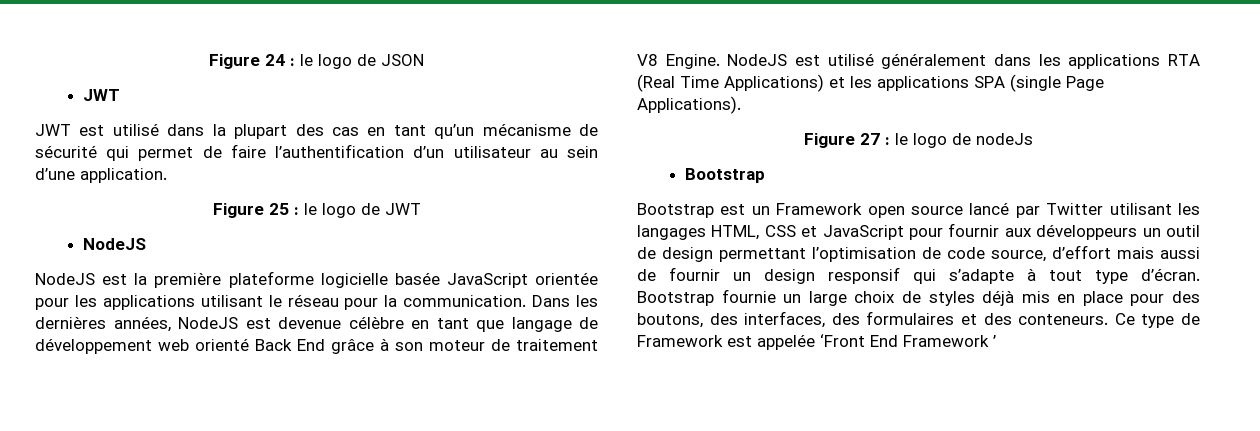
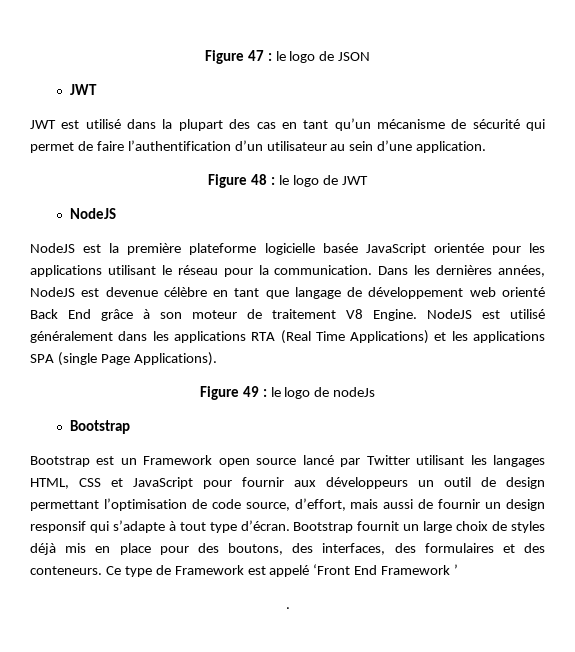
- Figure 24 : le logo de JSON
+ Figure 47 : le logo de JSON
- Figure 25 : le logo de JWT
+ Figure 48 : le logo de JWT
- Figure 27 : le logo de nodeJs
+ Figure 49 : le logo de nodeJs
- Bootstrap est un Framework open source lancé par Twitter utilisant les langages HTML, CSS et JavaScript pour fournir aux développeurs un outil de design permettant l’optimisation de code source, d’effort mais aussi de fournir un design responsif qui s’adapte à tout type d’écran.
+ Bootstrap est un Framework open source lancé par Twitter utilisant les langages HTML, CSS et JavaScript pour fournir aux développeurs un outil de design permettant l’optimisation de code source, d’effort, mais aussi de fournir un design responsif qui s’adapte à tout type d’écran.
- Bootstrap fournie un large choix de styles déjà mis en place pour des boutons, des interfaces, des formulaires et des conteneurs.
+ Bootstrap fournit un large choix de styles déjà mis en place pour des boutons, des interfaces, des formulaires et des conteneurs.
- Ce type de Framework est appelée ‘Front End Framework ’
+ Ce type de Framework est appelé ‘Front End Framework ’
+ .

